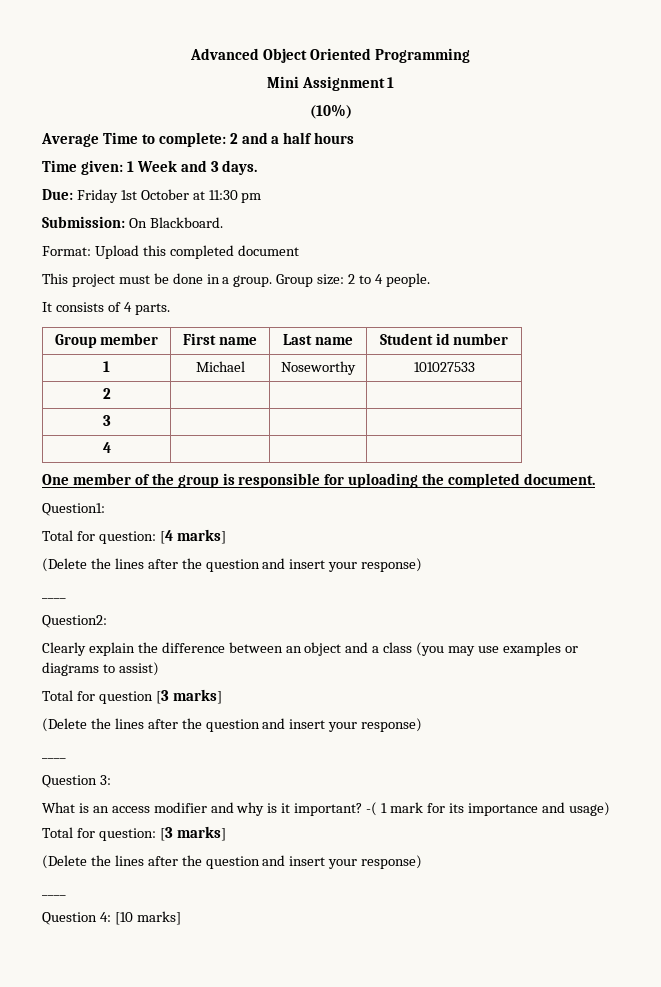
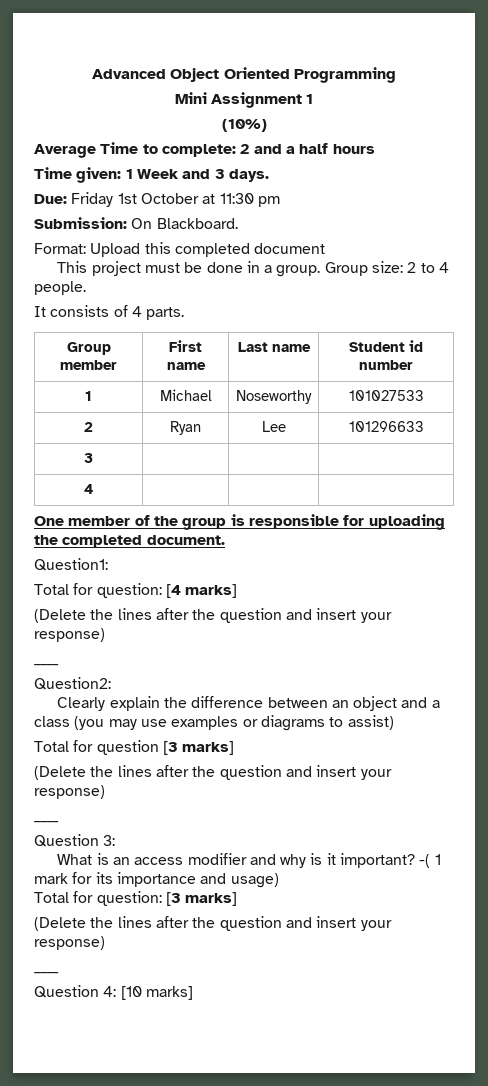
- 2 | | |
+ 2 | Ryan | Lee | 101296633

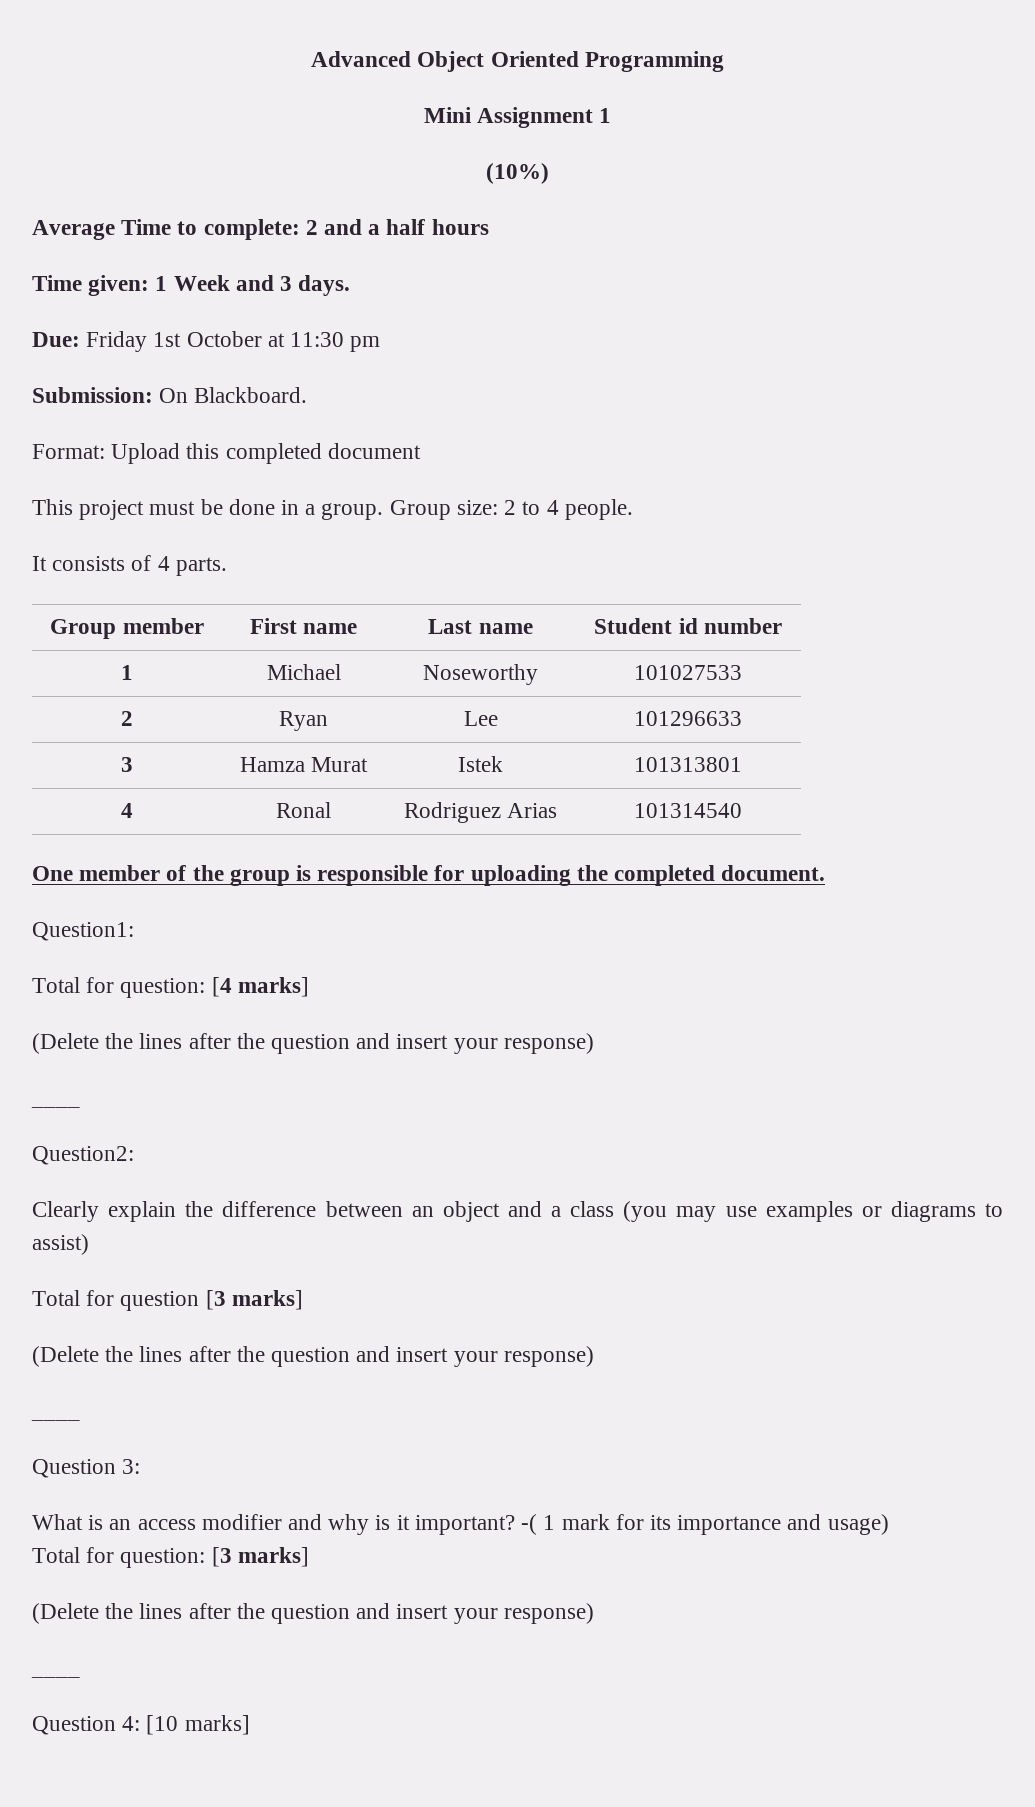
- 3 | | |
- 4 | | |
+ 3 | Hamza Murat | Istek | 101313801
+ 4 | Ronal | Rodriguez Arias | 101314540

